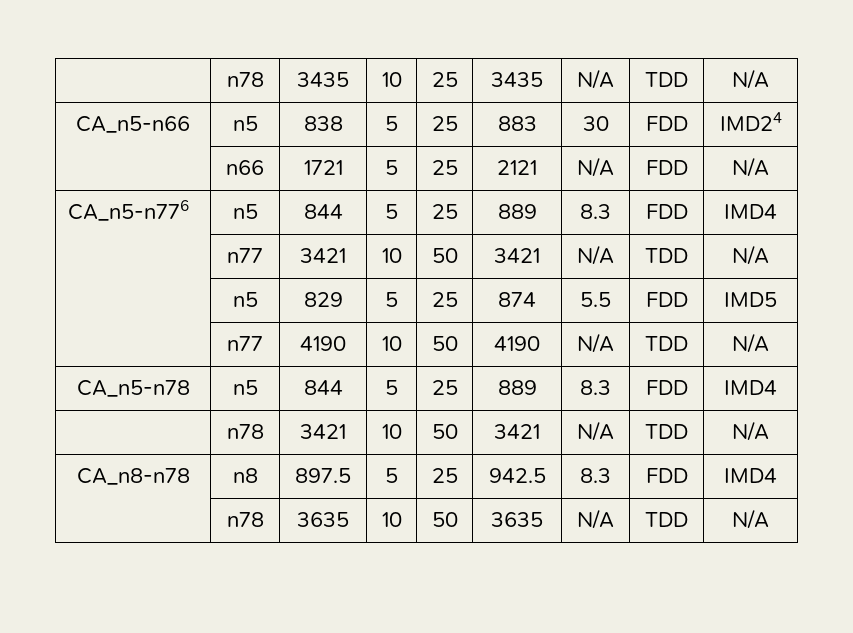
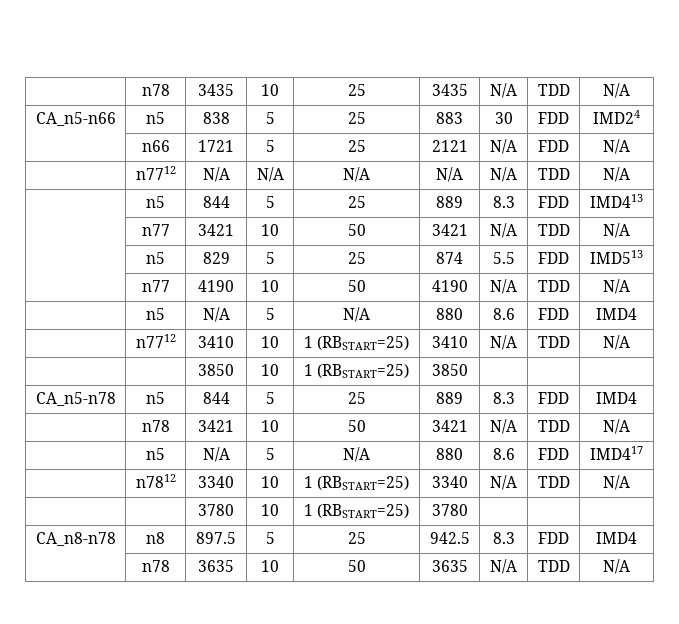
- CA_n5-n776 | n5 | 844 | 5 | 25 | 889 | 8.3 | FDD | IMD4
+ | n7712 | N/A | N/A | N/A | N/A | N/A | TDD | N/A
+ | n5 | 844 | 5 | 25 | 889 | 8.3 | FDD | IMD413
- | n5 | 829 | 5 | 25 | 874 | 5.5 | FDD | IMD5
+ | n5 | 829 | 5 | 25 | 874 | 5.5 | FDD | IMD513
+ | n5 | N/A | 5 | N/A | 880 | 8.6 | FDD | IMD4
+ | n7712 | 3410 | 10 | 1 (RBSTART=25) | 3410 | N/A | TDD | N/A
+ | | 3850 | 10 | 1 (RBSTART=25) | 3850 | | |
+ | n5 | N/A | 5 | N/A | 880 | 8.6 | FDD | IMD417
+ | n7812 | 3340 | 10 | 1 (RBSTART=25) | 3340 | N/A | TDD | N/A
+ | | 3780 | 10 | 1 (RBSTART=25) | 3780 | | |

